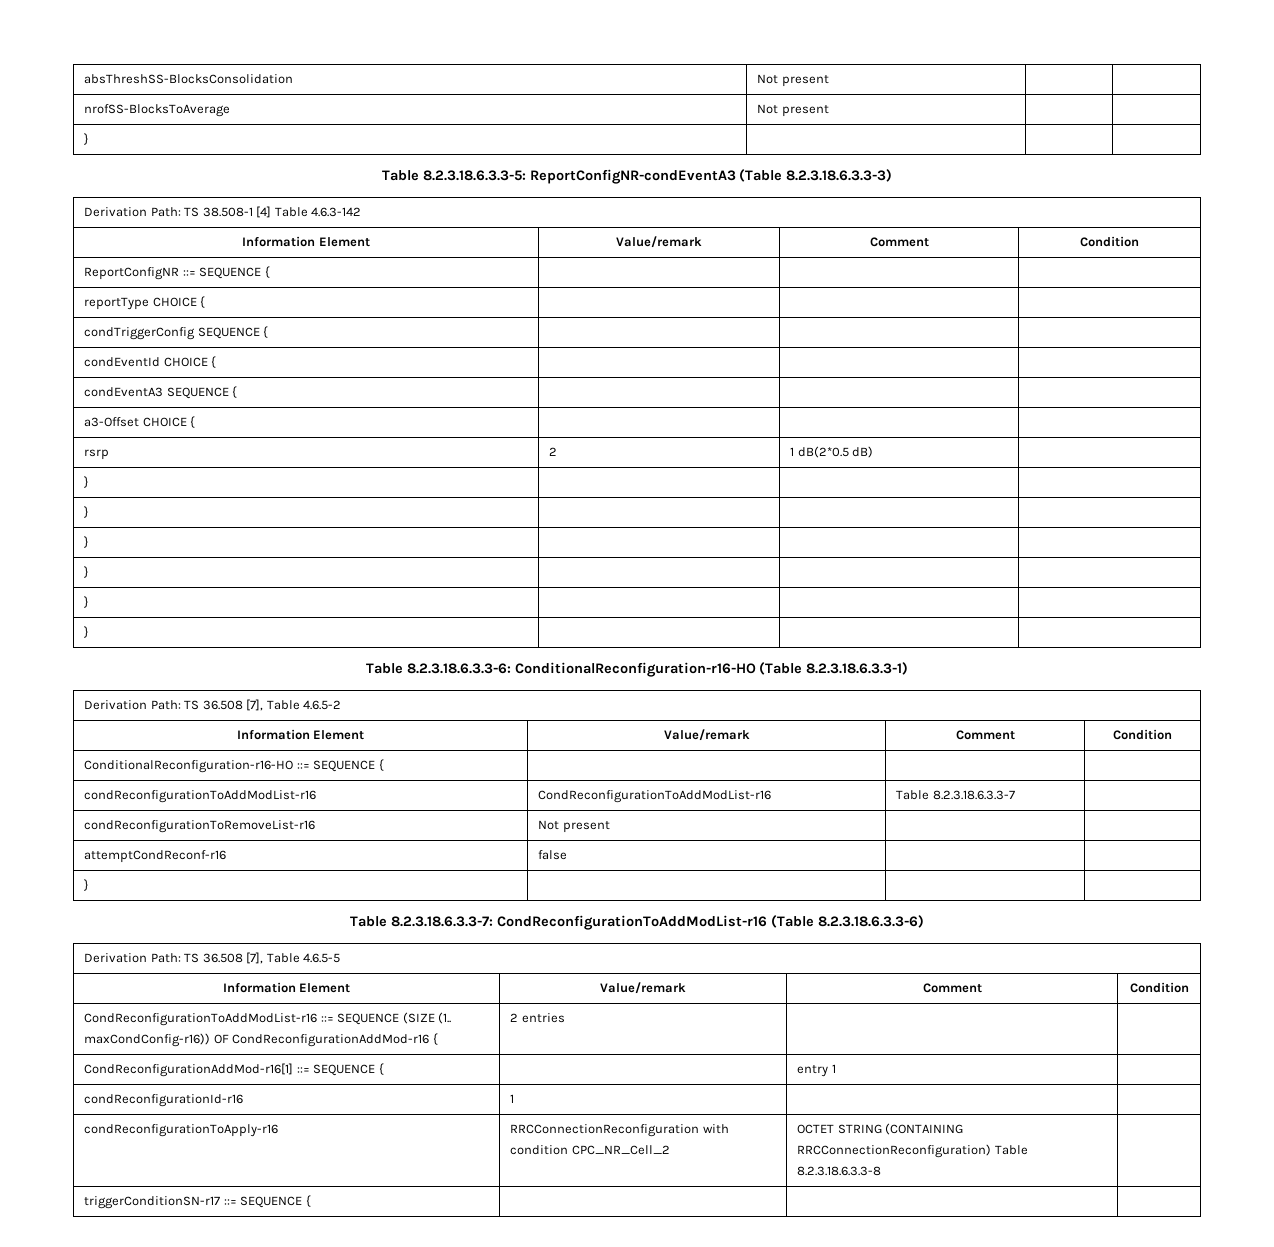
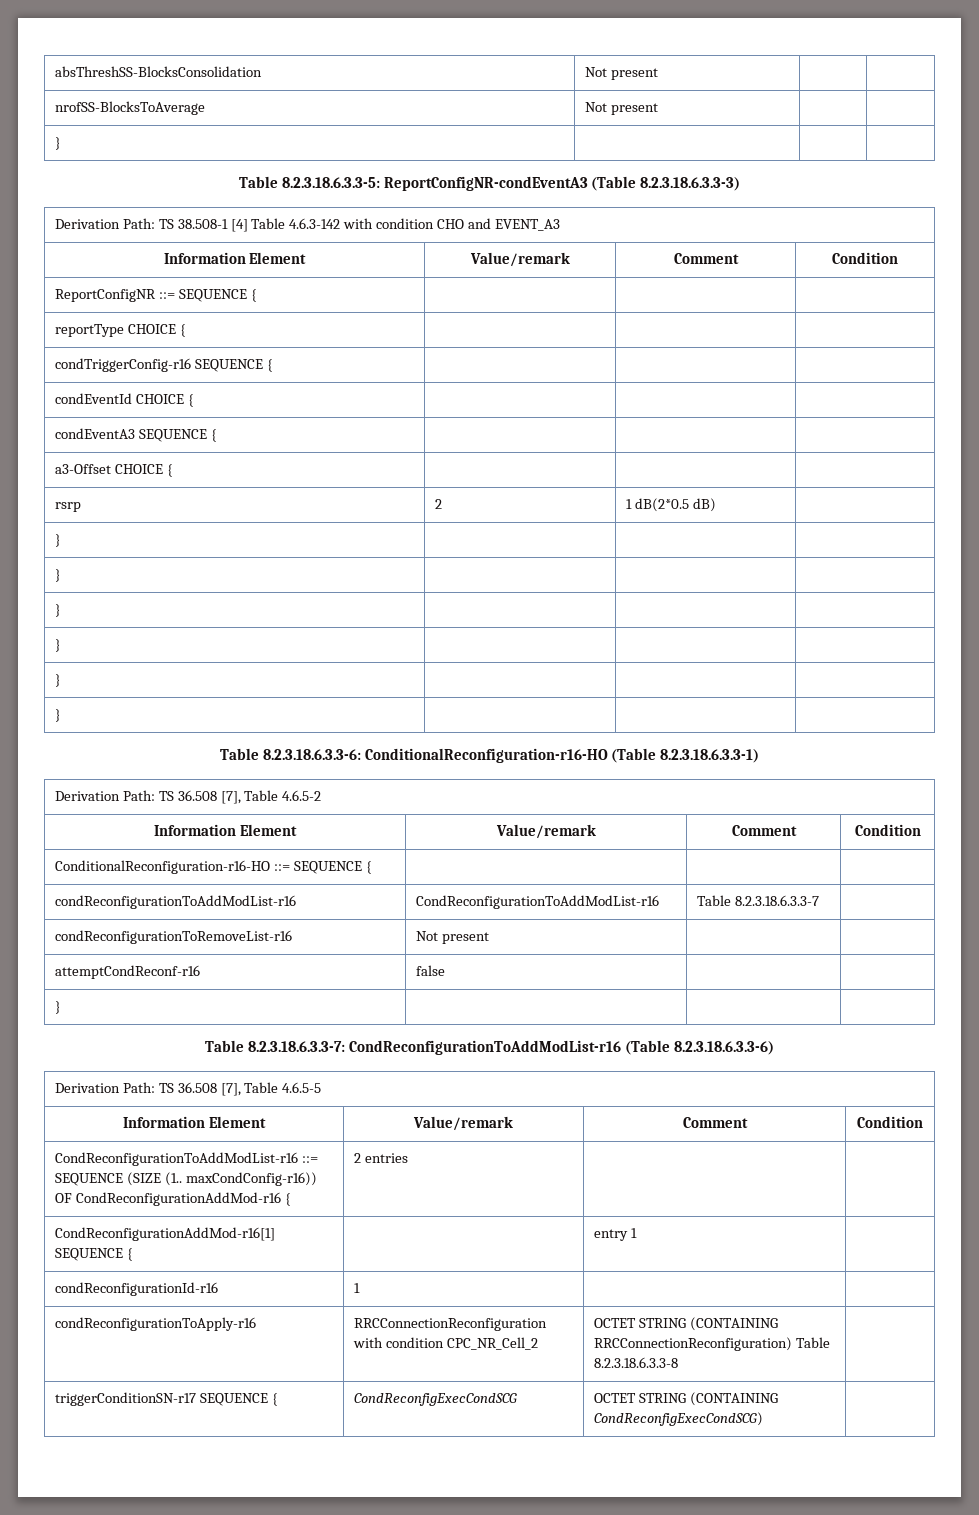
- Derivation Path: TS 38.508-1 [4] Table 4.6.3-142
+ Derivation Path: TS 38.508-1 [4] Table 4.6.3-142 with condition CHO and EVENT_A3
- condTriggerConfig SEQUENCE { | | |
+ condTriggerConfig-r16 SEQUENCE { | | |
- CondReconfigurationAddMod-r16[1] ::= SEQUENCE { | | entry 1 |
+ CondReconfigurationAddMod-r16[1] SEQUENCE { | | entry 1 |
- triggerConditionSN-r17 ::= SEQUENCE { | | |
+ triggerConditionSN-r17 SEQUENCE { | CondReconfigExecCondSCG | OCTET STRING (CONTAINING CondReconfigExecCondSCG) |

